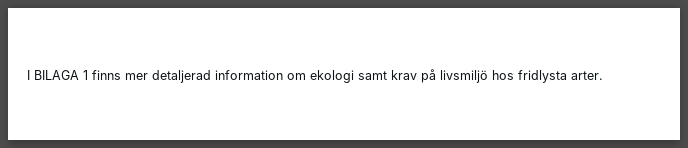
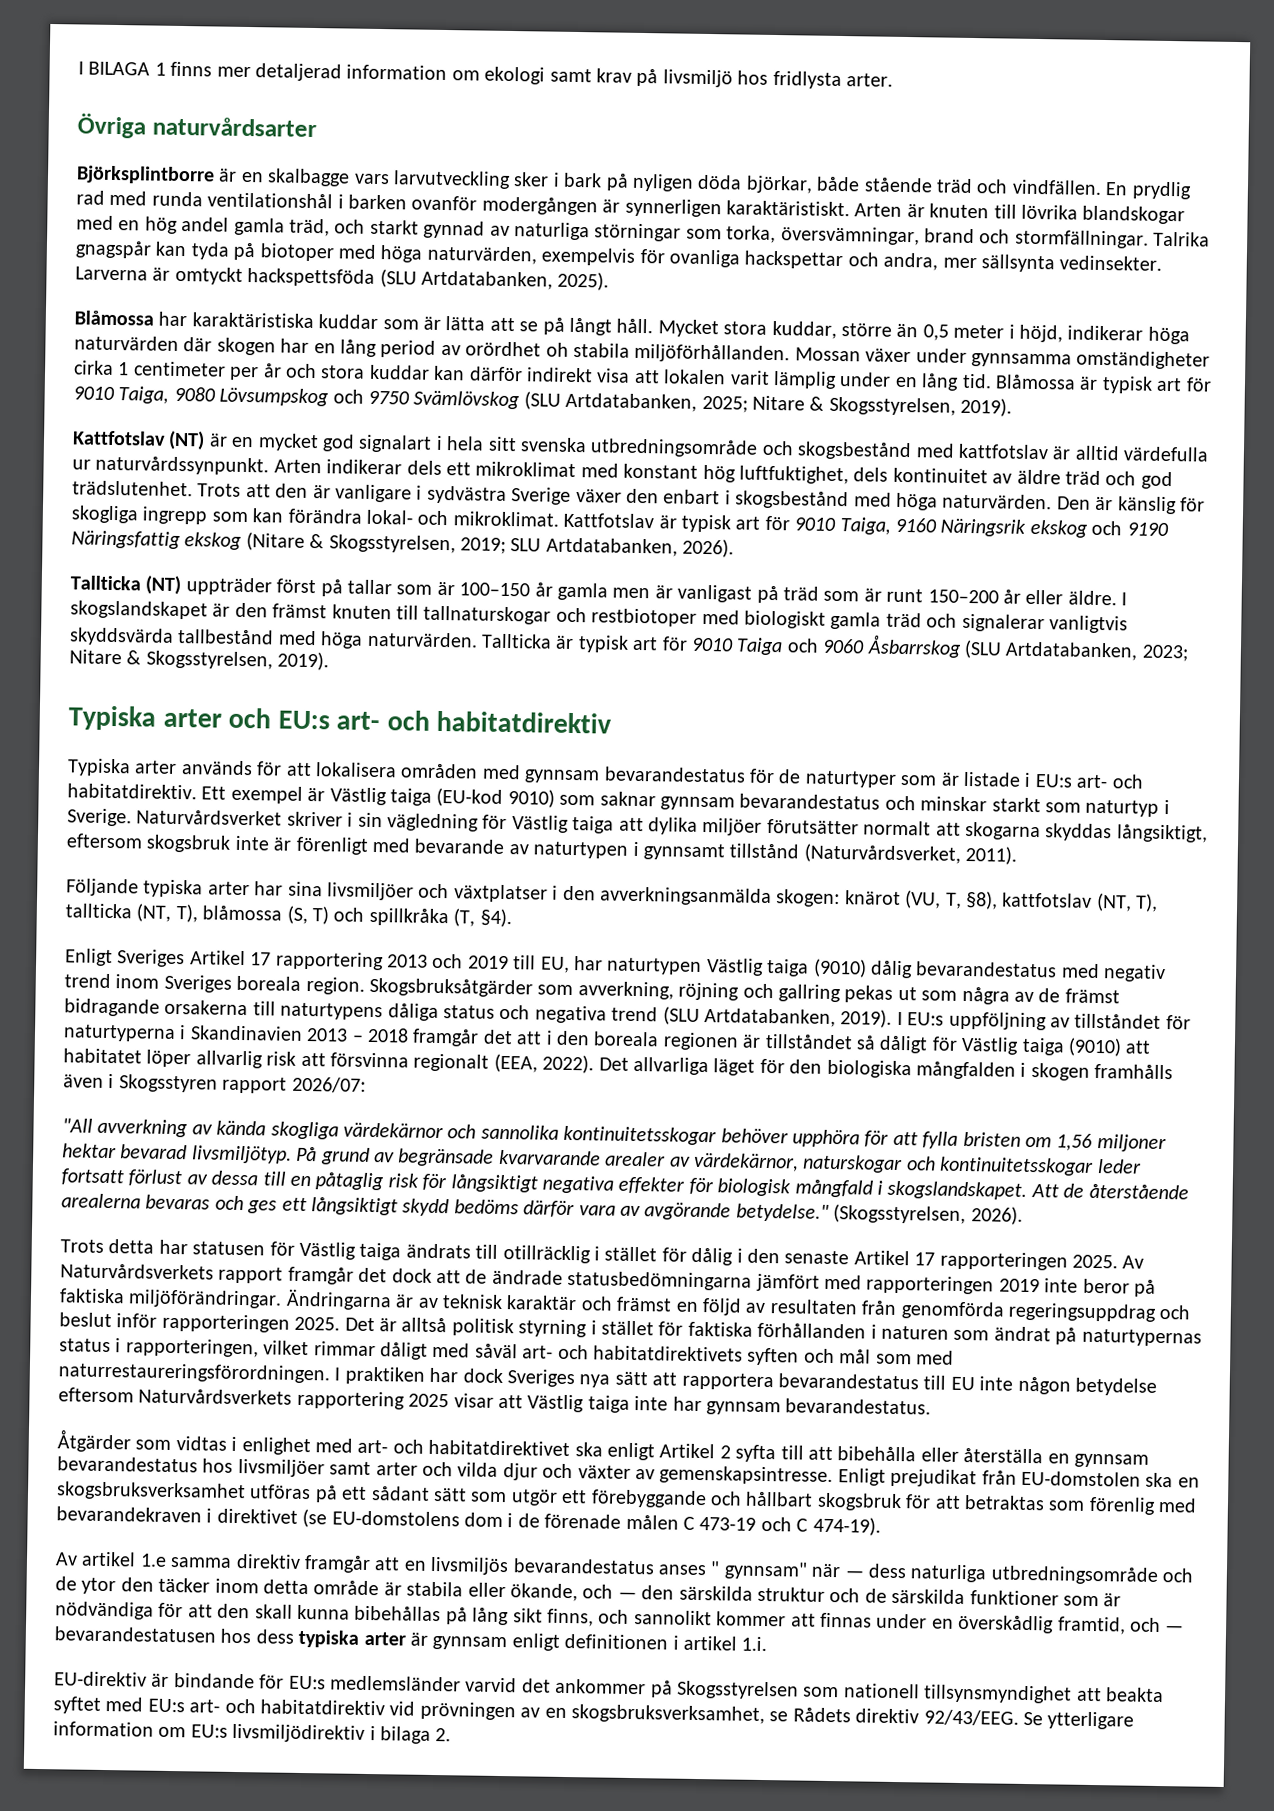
+ Övriga naturvårdsarter
+ Björksplintborre är en skalbagge vars larvutveckling sker i bark på nyligen döda björkar, både stående träd och vindfällen. En prydlig rad med runda ventilationshål i barken ovanför modergången är synnerligen karaktäristiskt. Arten är knuten till lövrika blandskogar med en hög andel gamla träd, och starkt gynnad av naturliga störningar som torka, översvämningar, brand och stormfällningar. Talrika gnagspår kan tyda på biotoper med höga naturvärden, exempelvis för ovanliga hackspettar och andra, mer sällsynta vedinsekter. Larverna är omtyckt hackspettsföda (SLU Artdatabanken, 2025).
+ Blåmossa har karaktäristiska kuddar som är lätta att se på långt håll. Mycket stora kuddar, större än 0,5 meter i höjd, indikerar höga naturvärden där skogen har en lång period av orördhet oh stabila miljöförhållanden. Mossan växer under gynnsamma omständigheter cirka 1 centimeter per år och stora kuddar kan därför indirekt visa att lokalen varit lämplig under en lång tid. Blåmossa är typisk art för 9010 Taiga, 9080 Lövsumpskog och 9750 Svämlövskog (SLU Artdatabanken, 2025; Nitare & Skogsstyrelsen, 2019).
+ Kattfotslav (NT) är en mycket god signalart i hela sitt svenska utbredningsområde och skogsbestånd med kattfotslav är alltid värdefulla ur naturvårdssynpunkt. Arten indikerar dels ett mikroklimat med konstant hög luftfuktighet, dels kontinuitet av äldre träd och god trädslutenhet. Trots att den är vanligare i sydvästra Sverige växer den enbart i skogsbestånd med höga naturvärden. Den är känslig för skogliga ingrepp som kan förändra lokal- och mikroklimat. Kattfotslav är typisk art för 9010 Taiga, 9160 Näringsrik ekskog och 9190 Näringsfattig ekskog (Nitare & Skogsstyrelsen, 2019; SLU Artdatabanken, 2026).
+ Tallticka (NT) uppträder först på tallar som är 100–150 år gamla men är vanligast på träd som är runt 150–200 år eller äldre. I skogslandskapet är den främst knuten till tallnaturskogar och restbiotoper med biologiskt gamla träd och signalerar vanligtvis skyddsvärda tallbestånd med höga naturvärden. Tallticka är typisk art för 9010 Taiga och 9060 Åsbarrskog (SLU Artdatabanken, 2023; Nitare & Skogsstyrelsen, 2019).
+ Typiska arter och EU:s art- och habitatdirektiv
+ Typiska arter används för att lokalisera områden med gynnsam bevarandestatus för de naturtyper som är listade i EU:s art- och habitatdirektiv. Ett exempel är Västlig taiga (EU-kod 9010) som saknar gynnsam bevarandestatus och minskar starkt som naturtyp i Sverige. Naturvårdsverket skriver i sin vägledning för Västlig taiga att dylika miljöer förutsätter normalt att skogarna skyddas långsiktigt, eftersom skogsbruk inte är förenligt med bevarande av naturtypen i gynnsamt tillstånd (Naturvårdsverket, 2011).
+ Följande typiska arter har sina livsmiljöer och växtplatser i den avverkningsanmälda skogen: knärot (VU, T, §8), kattfotslav (NT, T), tallticka (NT, T), blåmossa (S, T) och spillkråka (T, §4).
+ Enligt Sveriges Artikel 17 rapportering 2013 och 2019 till EU, har naturtypen Västlig taiga (9010) dålig bevarandestatus med negativ trend inom Sveriges boreala region. Skogsbruksåtgärder som avverkning, röjning och gallring pekas ut som några av de främst bidragande orsakerna till naturtypens dåliga status och negativa trend (SLU Artdatabanken, 2019). I EU:s uppföljning av tillståndet för naturtyperna i Skandinavien 2013 – 2018 framgår det att i den boreala regionen är tillståndet så dåligt för Västlig taiga (9010) att habitatet löper allvarlig risk att försvinna regionalt (EEA, 2022). Det allvarliga läget för den biologiska mångfalden i skogen framhålls även i Skogsstyren rapport 2026/07:
+ "All avverkning av kända skogliga värdekärnor och sannolika kontinuitetsskogar behöver upphöra för att fylla bristen om 1,56 miljoner hektar bevarad livsmiljötyp. På grund av begränsade kvarvarande arealer av värdekärnor, naturskogar och kontinuitetsskogar leder fortsatt förlust av dessa till en påtaglig risk för långsiktigt negativa effekter för biologisk mångfald i skogslandskapet. Att de återstående arealerna bevaras och ges ett långsiktigt skydd bedöms därför vara av avgörande betydelse." (Skogsstyrelsen, 2026).
+ Trots detta har statusen för Västlig taiga ändrats till otillräcklig i stället för dålig i den senaste Artikel 17 rapporteringen 2025. Av Naturvårdsverkets rapport framgår det dock att de ändrade statusbedömningarna jämfört med rapporteringen 2019 inte beror på faktiska miljöförändringar. Ändringarna är av teknisk karaktär och främst en följd av resultaten från genomförda regeringsuppdrag och beslut inför rapporteringen 2025. Det är alltså politisk styrning i stället för faktiska förhållanden i naturen som ändrat på naturtypernas status i rapporteringen, vilket rimmar dåligt med såväl art- och habitatdirektivets syften och mål som med naturrestaureringsförordningen. I praktiken har dock Sveriges nya sätt att rapportera bevarandestatus till EU inte någon betydelse eftersom Naturvårdsverkets rapportering 2025 visar att Västlig taiga inte har gynnsam bevarandestatus.
+ Åtgärder som vidtas i enlighet med art- och habitatdirektivet ska enligt Artikel 2 syfta till att bibehålla eller återställa en gynnsam bevarandestatus hos livsmiljöer samt arter och vilda djur och växter av gemenskapsintresse. Enligt prejudikat från EU-domstolen ska en skogsbruksverksamhet utföras på ett sådant sätt som utgör ett förebyggande och hållbart skogsbruk för att betraktas som förenlig med bevarandekraven i direktivet (se EU-domstolens dom i de förenade målen C 473-19 och C 474-19).
+ Av artikel 1.e samma direktiv framgår att en livsmiljös bevarandestatus anses " gynnsam" när — dess naturliga utbredningsområde och de ytor den täcker inom detta område är stabila eller ökande, och — den särskilda struktur och de särskilda funktioner som är nödvändiga för att den skall kunna bibehållas på lång sikt finns, och sannolikt kommer att finnas under en överskådlig framtid, och — bevarandestatusen hos dess typiska arter är gynnsam enligt definitionen i artikel 1.i.
+ EU-direktiv är bindande för EU:s medlemsländer varvid det ankommer på Skogsstyrelsen som nationell tillsynsmyndighet att beakta syftet med EU:s art- och habitatdirektiv vid prövningen av en skogsbruksverksamhet, se Rådets direktiv 92/43/EEG. Se ytterligare information om EU:s livsmiljödirektiv i bilaga 2.

